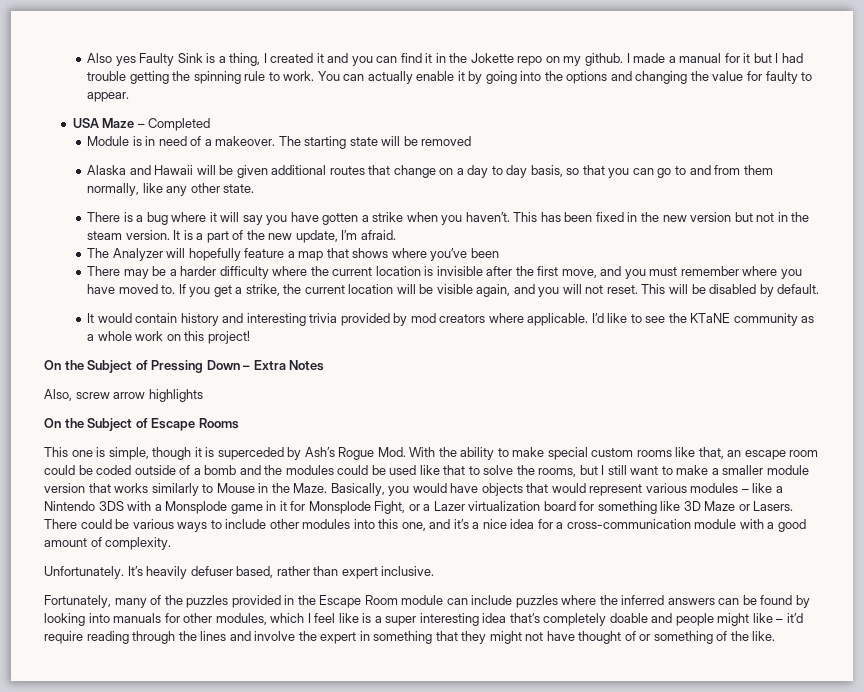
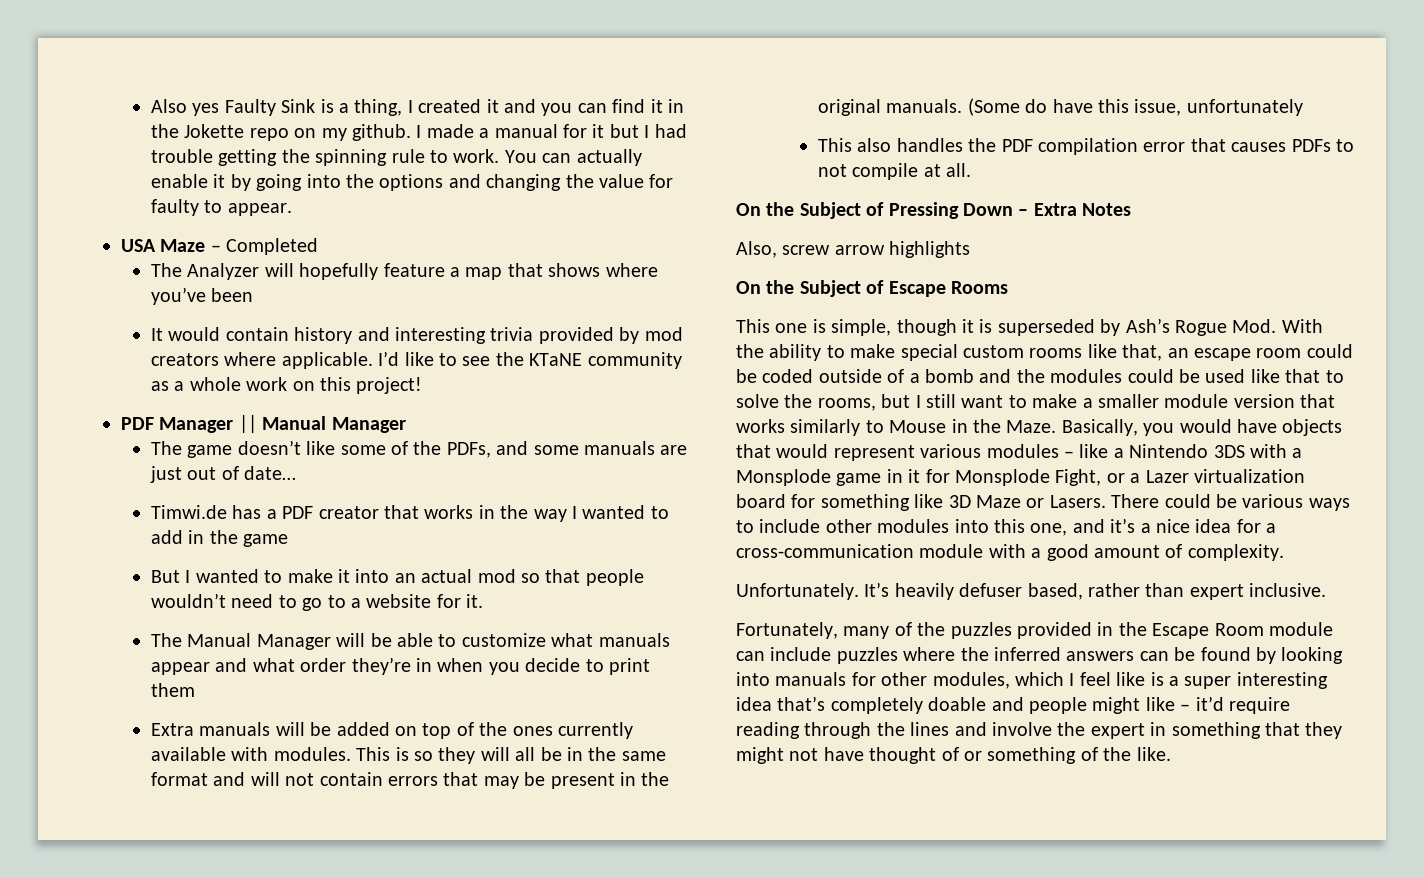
- Module is in need of a makeover. The starting state will be removed
- Alaska and Hawaii will be given additional routes that change on a day to day basis, so that you can go to and from them normally, like any other state.
- There is a bug where it will say you have gotten a strike when you haven’t. This has been fixed in the new version but not in the steam version. It is a part of the new update, I’m afraid.
- There may be a harder difficulty where the current location is invisible after the first move, and you must remember where you have moved to. If you get a strike, the current location will be visible again, and you will not reset. This will be disabled by default.
+ PDF Manager || Manual Manager
+ The game doesn’t like some of the PDFs, and some manuals are just out of date…
+ Timwi.de has a PDF creator that works in the way I wanted to add in the game
+ But I wanted to make it into an actual mod so that people wouldn’t need to go to a website for it.
+ The Manual Manager will be able to customize what manuals appear and what order they’re in when you decide to print them
+ Extra manuals will be added on top of the ones currently available with modules. This is so they will all be in the same format and will not contain errors that may be present in the original manuals. (Some do have this issue, unfortunately
+ This also handles the PDF compilation error that causes PDFs to not compile at all.
- This one is simple, though it is superceded by Ash’s Rogue Mod. With the ability to make special custom rooms like that, an escape room could be coded outside of a bomb and the modules could be used like that to solve the rooms, but I still want to make a smaller module version that works similarly to Mouse in the Maze.
+ This one is simple, though it is superseded by Ash’s Rogue Mod. With the ability to make special custom rooms like that, an escape room could be coded outside of a bomb and the modules could be used like that to solve the rooms, but I still want to make a smaller module version that works similarly to Mouse in the Maze.

